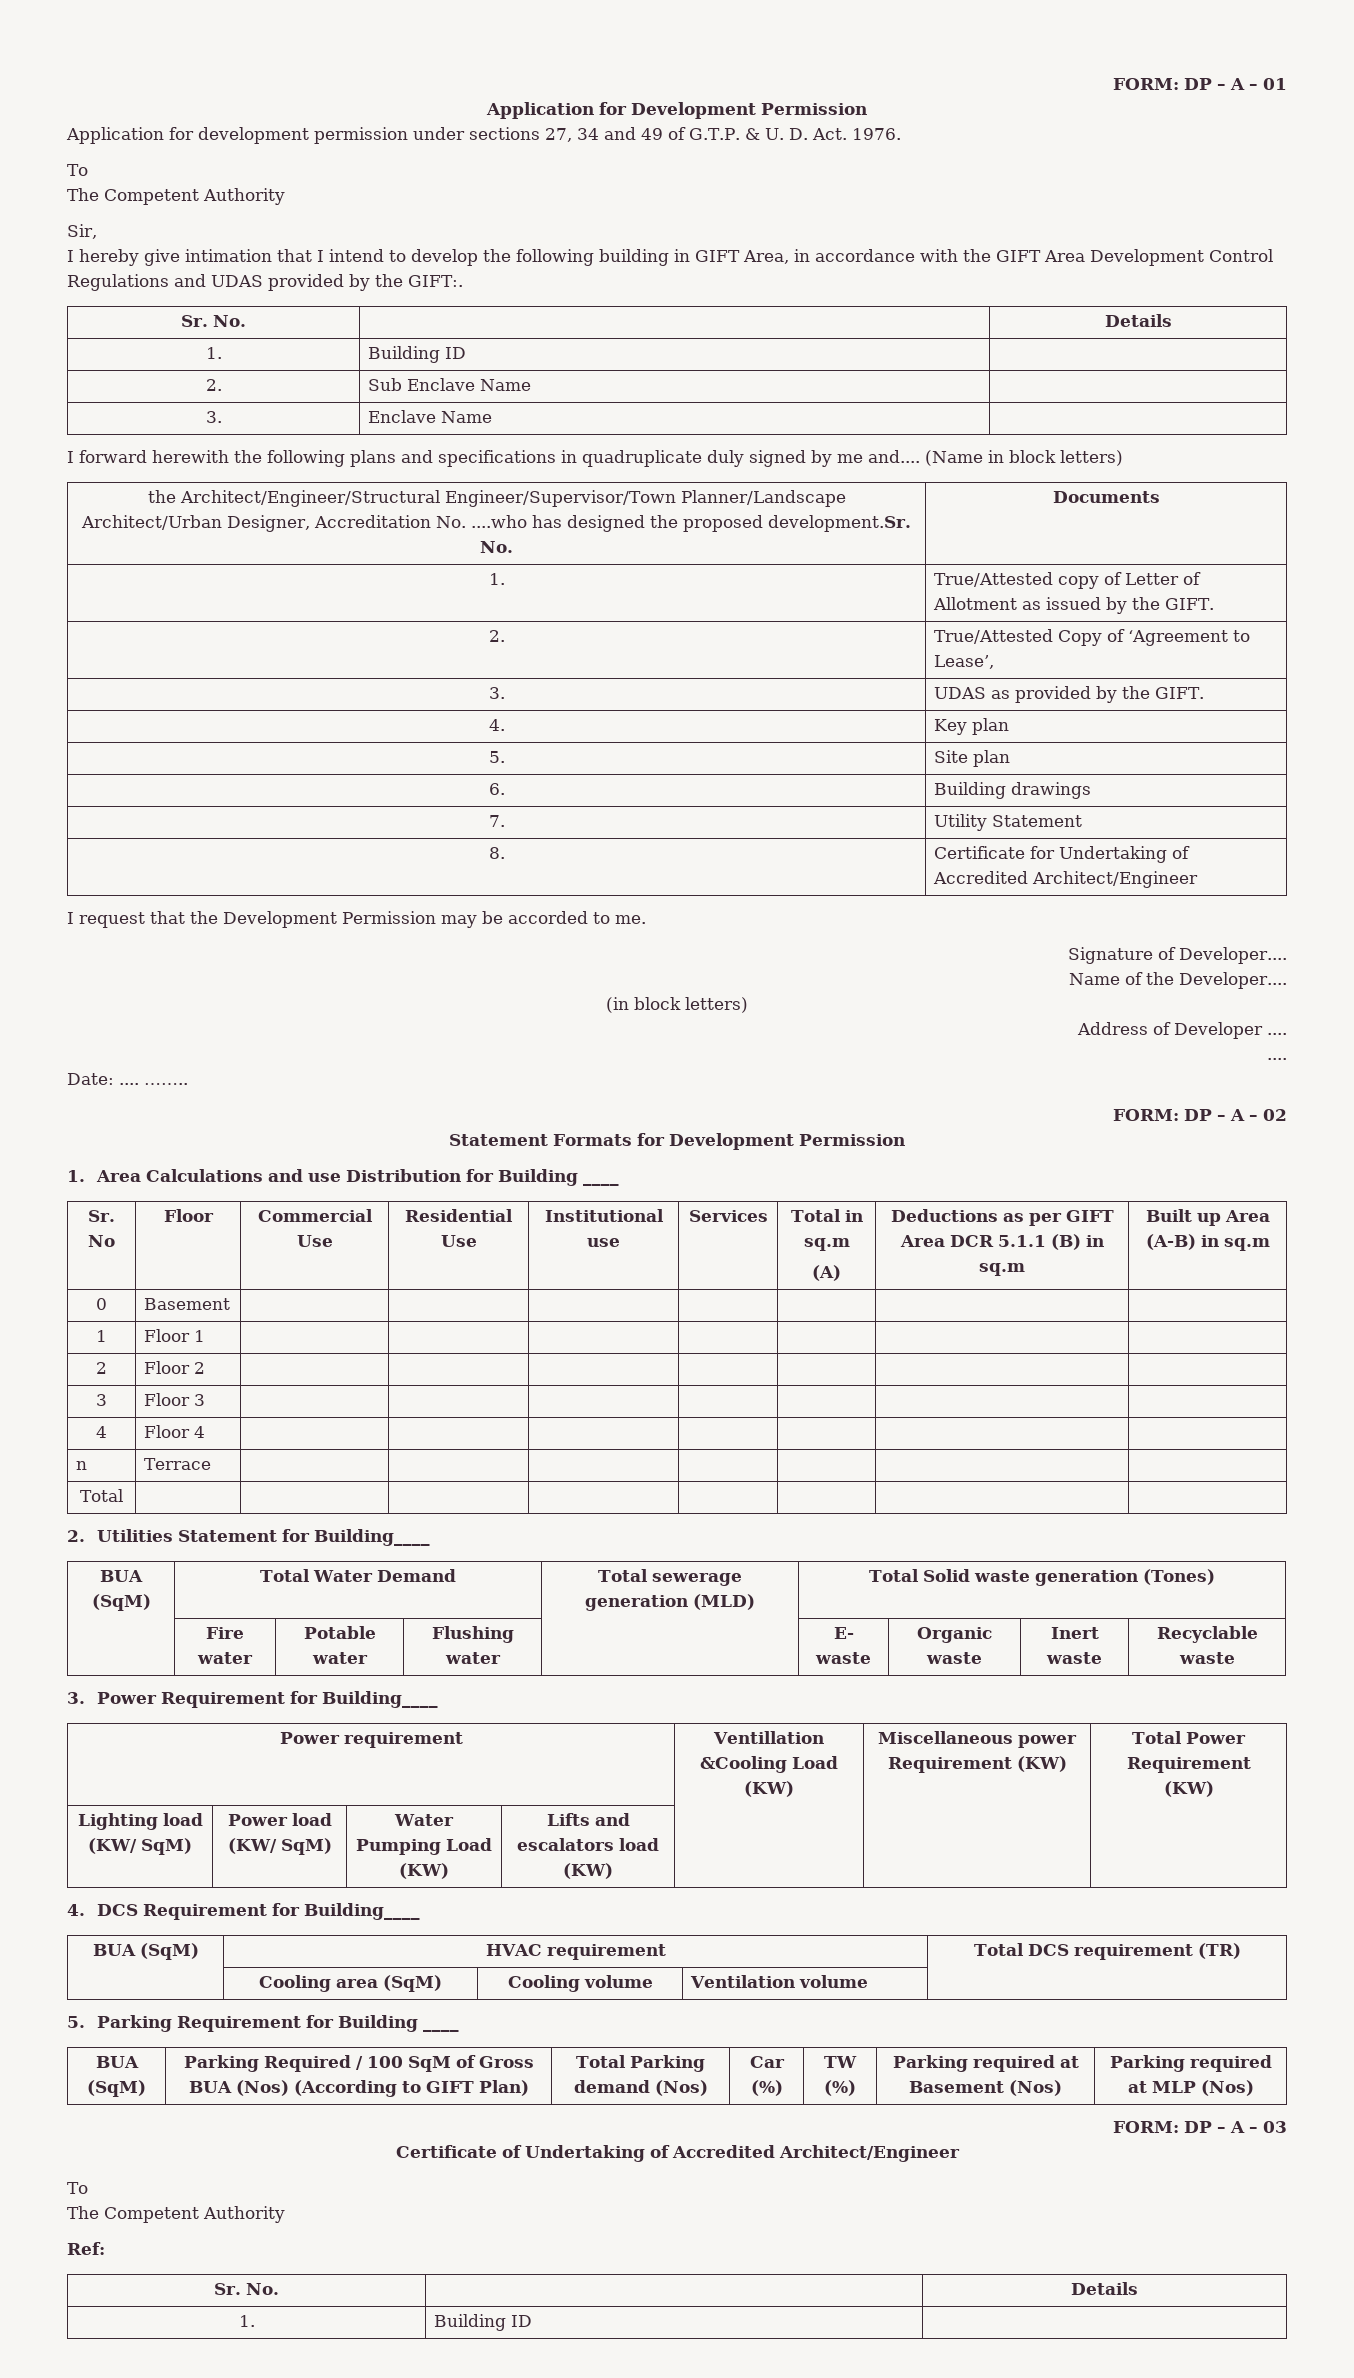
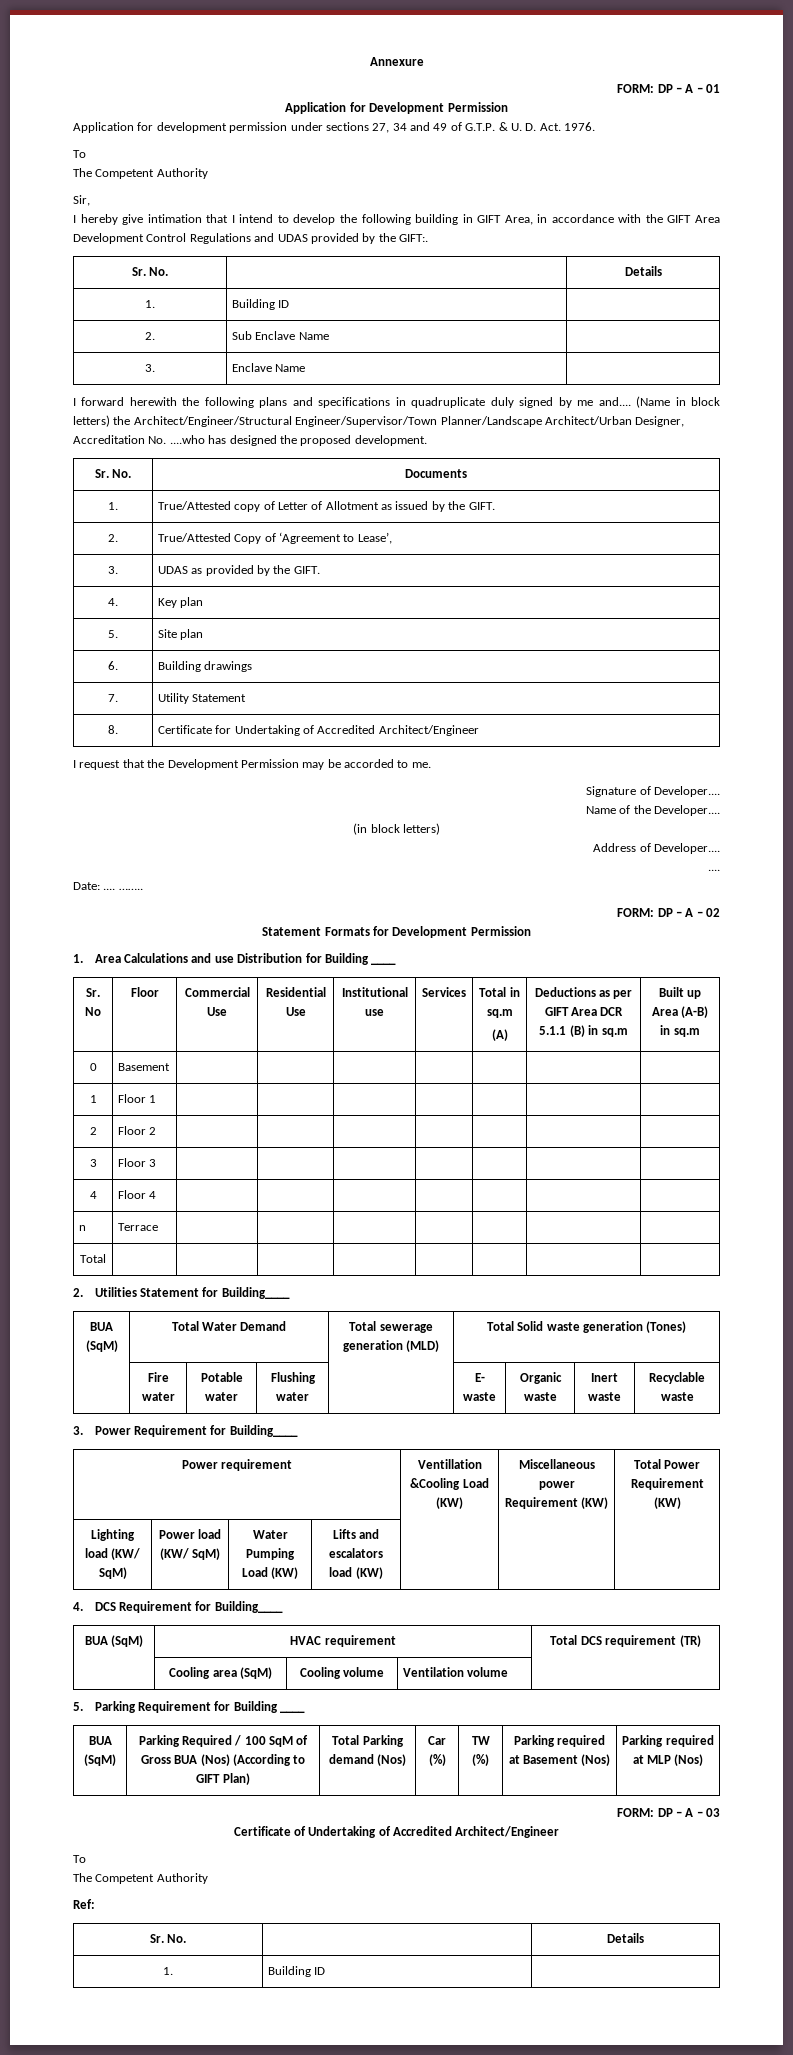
+ Annexure
- (Name in block letters)
- the Architect/Engineer/Structural Engineer/Supervisor/Town Planner/Landscape Architect/Urban Designer, Accreditation No. ....who has designed the proposed development.Sr. No. | Documents
+ (Name in block letters) the Architect/Engineer/Structural Engineer/Supervisor/Town Planner/Landscape Architect/Urban Designer, Accreditation No. ....who has designed the proposed development.
+ Sr. No. | Documents
- Address of Developer ....
+ Address of Developer....

